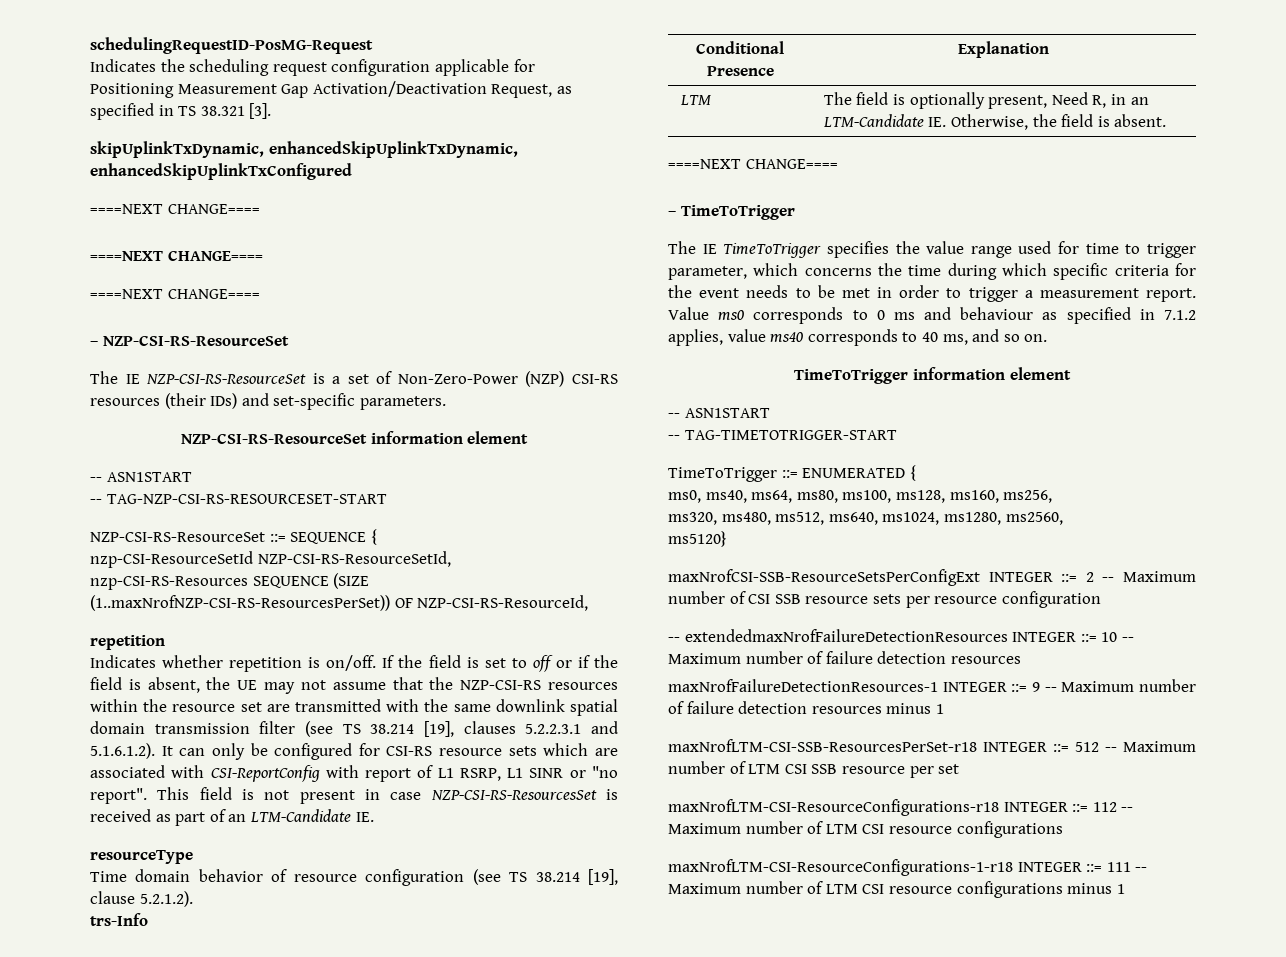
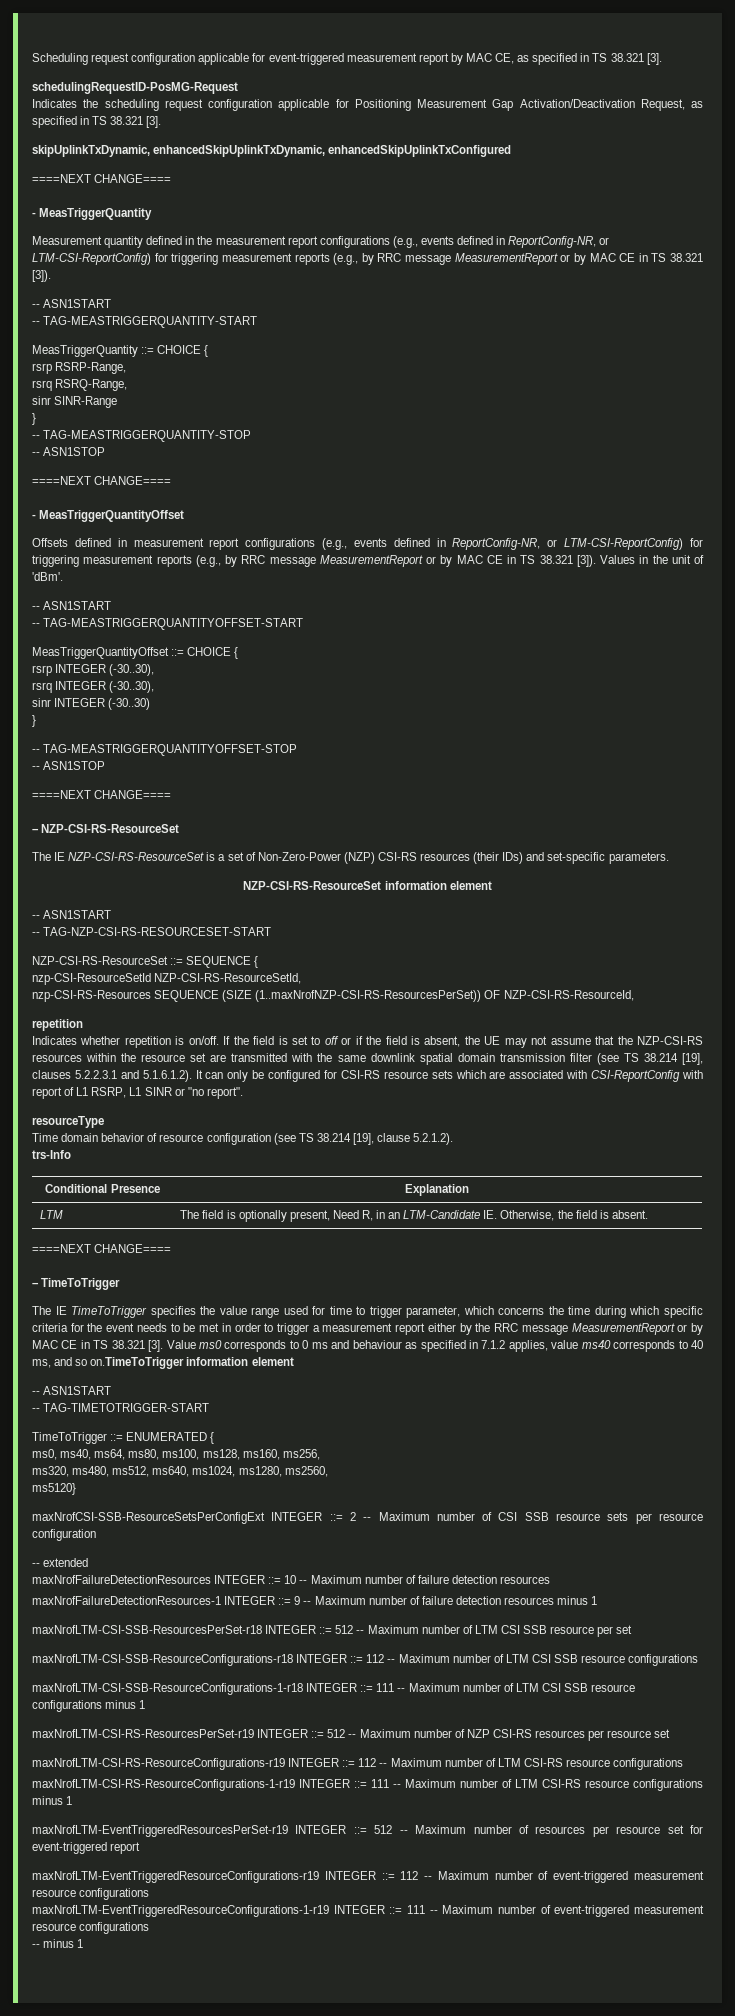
+ Scheduling request configuration applicable for event-triggered measurement report by MAC CE, as specified in TS 38.321 [3].
  skipUplinkTxDynamic, enhancedSkipUplinkTxDynamic, enhancedSkipUplinkTxConfigured
  ====NEXT CHANGE====
+ - MeasTriggerQuantity
+ Measurement quantity defined in the measurement report configurations (e.g., events defined in ReportConfig-NR, or LTM-CSI-ReportConfig) for triggering measurement reports (e.g., by RRC message MeasurementReport or by MAC CE in TS 38.321 [3]).
+ -- ASN1START
+ -- TAG-MEASTRIGGERQUANTITY-START
+ MeasTriggerQuantity ::= CHOICE {
+ rsrp RSRP-Range,
+ rsrq RSRQ-Range,
+ sinr SINR-Range
+ }
+ -- TAG-MEASTRIGGERQUANTITY-STOP
+ -- ASN1STOP
  ====NEXT CHANGE====
+ - MeasTriggerQuantityOffset
+ Offsets defined in measurement report configurations (e.g., events defined in ReportConfig-NR, or LTM-CSI-ReportConfig) for triggering measurement reports (e.g., by RRC message MeasurementReport or by MAC CE in TS 38.321 [3]). Values in the unit of 'dBm'.
+ -- ASN1START
+ -- TAG-MEASTRIGGERQUANTITYOFFSET-START
+ MeasTriggerQuantityOffset ::= CHOICE {
+ rsrp INTEGER (-30..30),
+ rsrq INTEGER (-30..30),
+ sinr INTEGER (-30..30)
+ }
+ -- TAG-MEASTRIGGERQUANTITYOFFSET-STOP
+ -- ASN1STOP
- This field is not present in case NZP-CSI-RS-ResourcesSet is received as part of an LTM-Candidate IE.
- The IE TimeToTrigger specifies the value range used for time to trigger parameter, which concerns the time during which specific criteria for the event needs to be met in order to trigger a measurement report.
+ The IE TimeToTrigger specifies the value range used for time to trigger parameter, which concerns the time during which specific criteria for the event needs to be met in order to trigger a measurement report either by the RRC message MeasurementReport or by MAC CE in TS 38.321 [3].
- Value ms0 corresponds to 0 ms and behaviour as specified in 7.1.2 applies, value ms40 corresponds to 40 ms, and so on.
- TimeToTrigger information element
+ Value ms0 corresponds to 0 ms and behaviour as specified in 7.1.2 applies, value ms40 corresponds to 40 ms, and so on.TimeToTrigger information element
- -- extendedmaxNrofFailureDetectionResources INTEGER ::= 10 -- Maximum number of failure detection resources
+ -- extended
+ maxNrofFailureDetectionResources INTEGER ::= 10 -- Maximum number of failure detection resources
- maxNrofLTM-CSI-ResourceConfigurations-r18 INTEGER ::= 112 -- Maximum number of LTM CSI resource configurations
- maxNrofLTM-CSI-ResourceConfigurations-1-r18 INTEGER ::= 111 -- Maximum number of LTM CSI resource configurations minus 1
+ maxNrofLTM-CSI-SSB-ResourceConfigurations-r18 INTEGER ::= 112 -- Maximum number of LTM CSI SSB resource configurations
+ maxNrofLTM-CSI-SSB-ResourceConfigurations-1-r18 INTEGER ::= 111 -- Maximum number of LTM CSI SSB resource configurations minus 1
+ maxNrofLTM-CSI-RS-ResourcesPerSet-r19 INTEGER ::= 512 -- Maximum number of NZP CSI-RS resources per resource set
+ maxNrofLTM-CSI-RS-ResourceConfigurations-r19 INTEGER ::= 112 -- Maximum number of LTM CSI-RS resource configurations
+ maxNrofLTM-CSI-RS-ResourceConfigurations-1-r19 INTEGER ::= 111 -- Maximum number of LTM CSI-RS resource configurations minus 1
+ maxNrofLTM-EventTriggeredResourcesPerSet-r19 INTEGER ::= 512 -- Maximum number of resources per resource set for event-triggered report
+ maxNrofLTM-EventTriggeredResourceConfigurations-r19 INTEGER ::= 112 -- Maximum number of event-triggered measurement resource configurations
+ maxNrofLTM-EventTriggeredResourceConfigurations-1-r19 INTEGER ::= 111 -- Maximum number of event-triggered measurement resource configurations
+ -- minus 1

